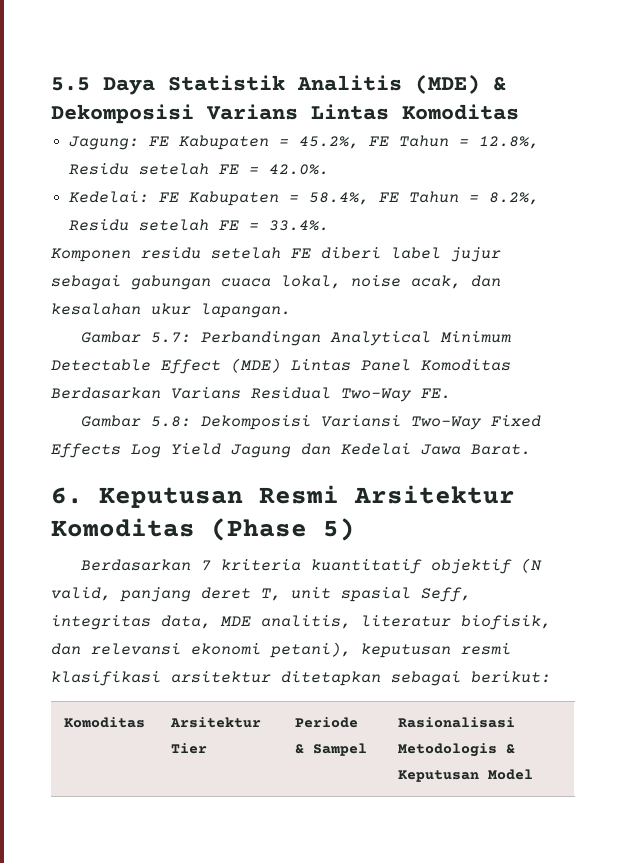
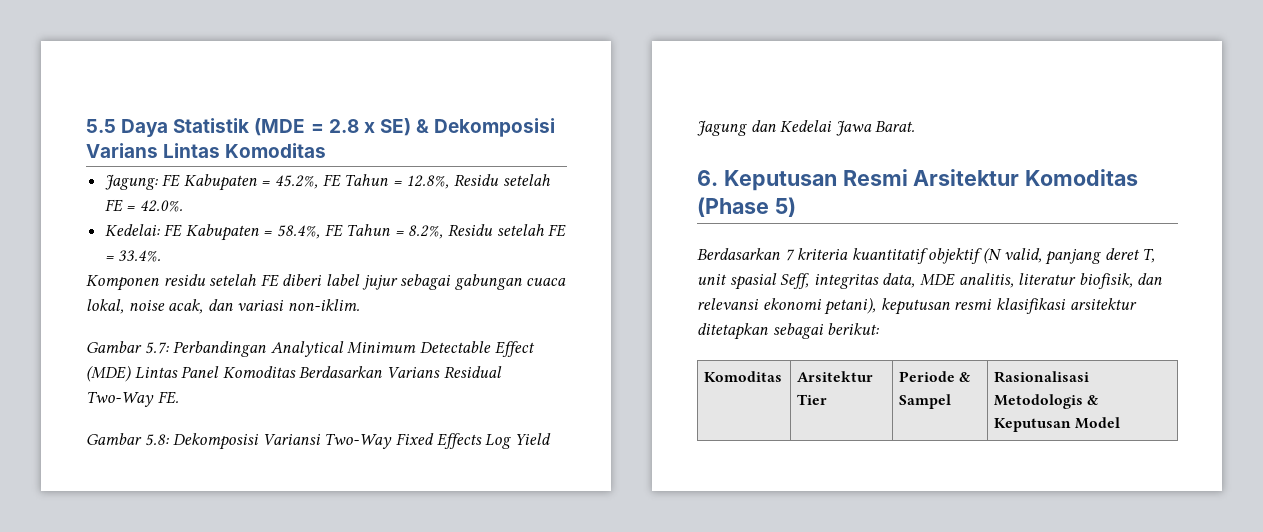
- 5.5 Daya Statistik Analitis (MDE) & Dekomposisi Varians Lintas Komoditas
+ 5.5 Daya Statistik (MDE = 2.8 x SE) & Dekomposisi Varians Lintas Komoditas
- Komponen residu setelah FE diberi label jujur sebagai gabungan cuaca lokal, noise acak, dan kesalahan ukur lapangan.
+ Komponen residu setelah FE diberi label jujur sebagai gabungan cuaca lokal, noise acak, dan variasi non-iklim.

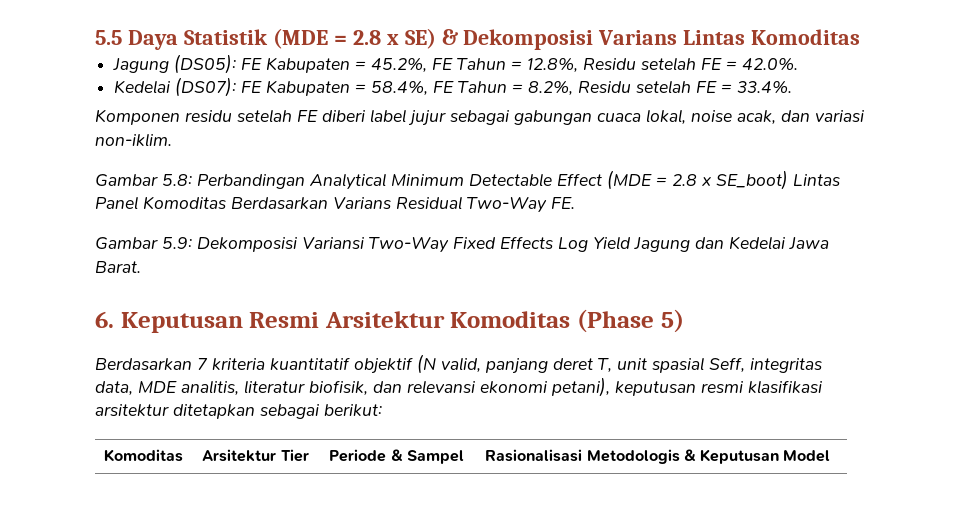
- Jagung: FE Kabupaten = 45.2%, FE Tahun = 12.8%, Residu setelah FE = 42.0%.
+ Jagung (DS05): FE Kabupaten = 45.2%, FE Tahun = 12.8%, Residu setelah FE = 42.0%.
- Kedelai: FE Kabupaten = 58.4%, FE Tahun = 8.2%, Residu setelah FE = 33.4%.
+ Kedelai (DS07): FE Kabupaten = 58.4%, FE Tahun = 8.2%, Residu setelah FE = 33.4%.
- Gambar 5.7: Perbandingan Analytical Minimum Detectable Effect (MDE) Lintas Panel Komoditas Berdasarkan Varians Residual Two-Way FE.
+ Gambar 5.8: Perbandingan Analytical Minimum Detectable Effect (MDE = 2.8 x SE_boot) Lintas Panel Komoditas Berdasarkan Varians Residual Two-Way FE.
- Gambar 5.8: Dekomposisi Variansi Two-Way Fixed Effects Log Yield Jagung dan Kedelai Jawa Barat.
+ Gambar 5.9: Dekomposisi Variansi Two-Way Fixed Effects Log Yield Jagung dan Kedelai Jawa Barat.

